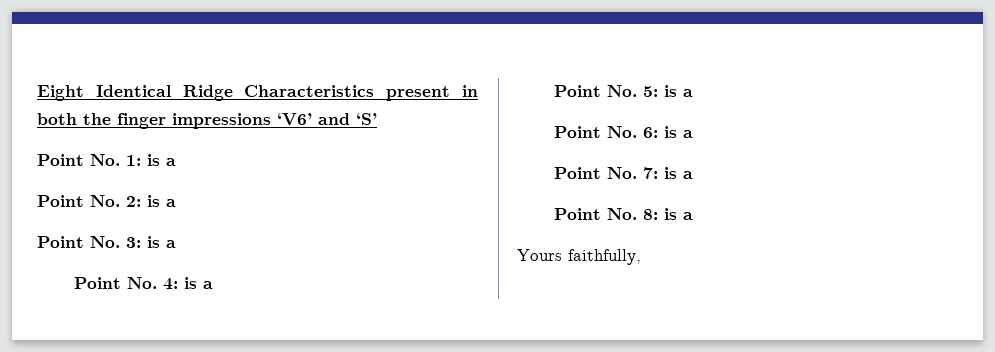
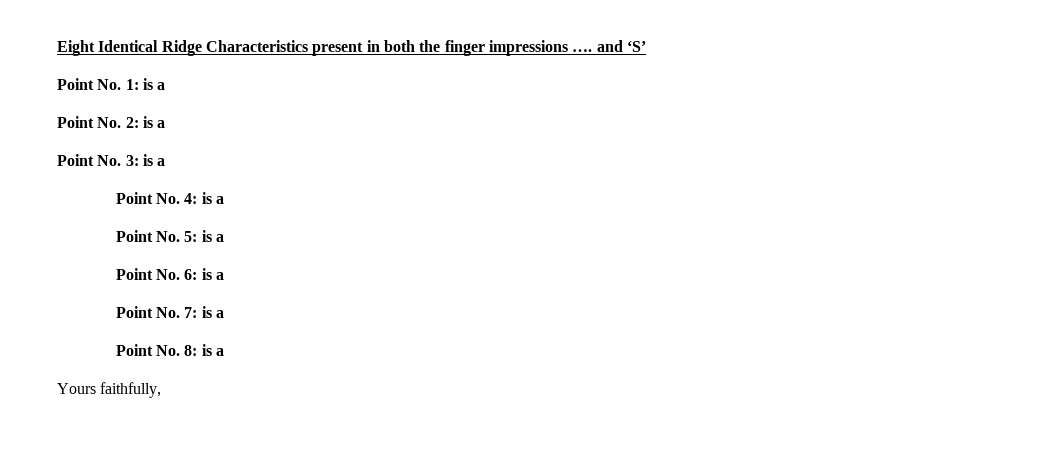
- Eight Identical Ridge Characteristics present in both the finger impressions ‘V6’ and ‘S’
+ Eight Identical Ridge Characteristics present in both the finger impressions …. and ‘S’

